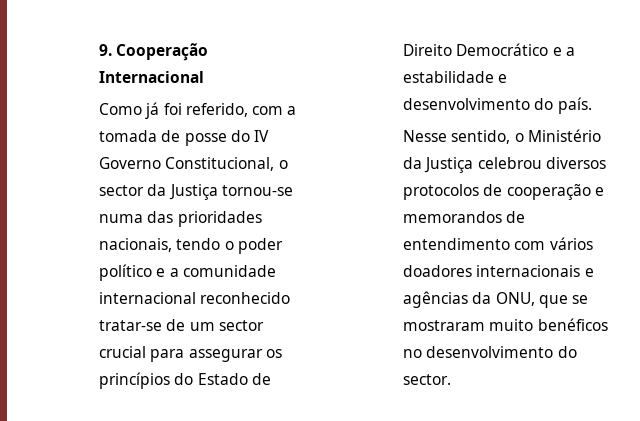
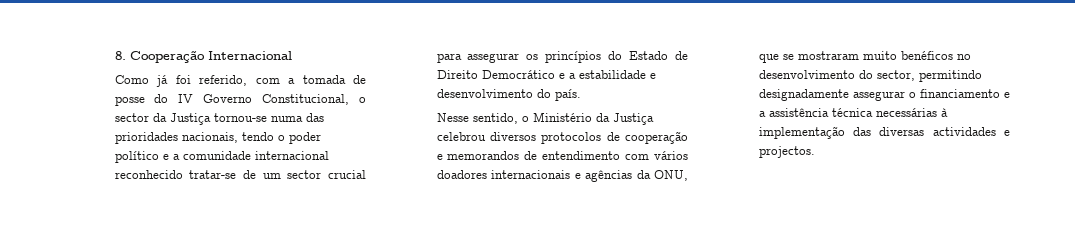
- 9. Cooperação Internacional
+ 8. Cooperação Internacional
- Nesse sentido, o Ministério da Justiça celebrou diversos protocolos de cooperação e memorandos de entendimento com vários doadores internacionais e agências da ONU, que se mostraram muito benéficos no desenvolvimento do sector.
+ Nesse sentido, o Ministério da Justiça celebrou diversos protocolos de cooperação e memorandos de entendimento com vários doadores internacionais e agências da ONU, que se mostraram muito benéficos no desenvolvimento do sector, permitindo designadamente assegurar o financiamento e a assistência técnica necessárias à implementação das diversas actividades e projectos.

